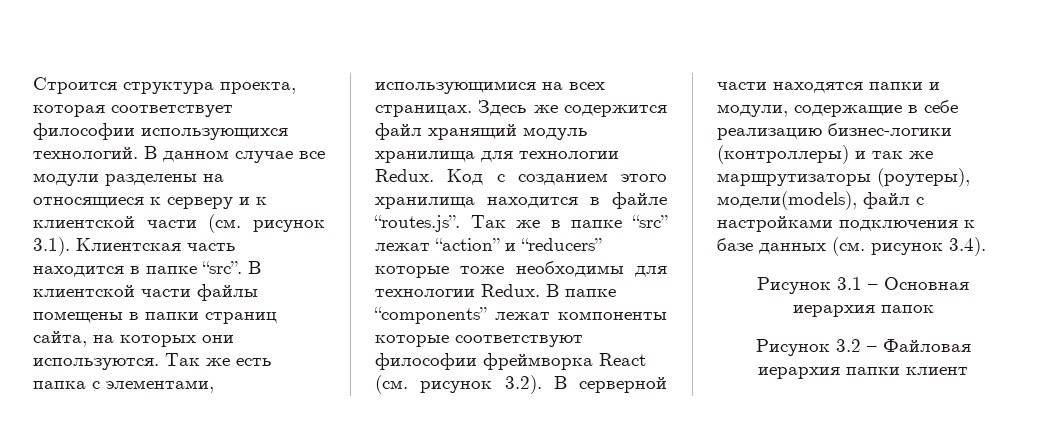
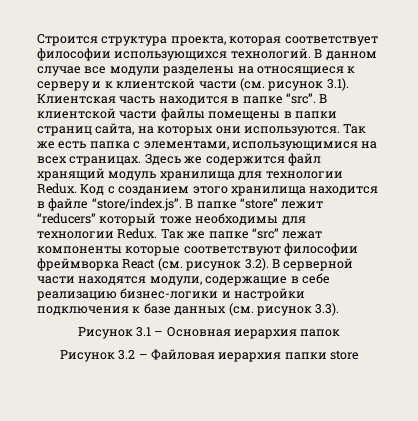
- Код с созданием этого хранилища находится в файле “routes.js”. Так же в папке “src” лежат “action” и “reducers” которые тоже необходимы для технологии Redux.
+ Код с созданием этого хранилища находится в файле “store/index.js”. В папке “store” лежит “reducers” который тоже необходимы для технологии Redux.
- В папке “components” лежат компоненты которые соответствуют философии фреймворка React (см. рисунок 3.2). В серверной части находятся папки и модули, содержащие в себе реализацию бизнес-логики (контроллеры) и так же маршрутизаторы (роутеры), модели(models), файл с настройками подключения к базе данных (см. рисунок 3.4).
+ Так же папке “src” лежат компоненты которые соответствуют философии фреймворка React (см. рисунок 3.2). В серверной части находятся модули, содержащие в себе реализацию бизнес-логики и настройки подключения к базе данных (см. рисунок 3.3).
- Рисунок 3.2 – Файловая иерархия папки клиент
+ Рисунок 3.2 – Файловая иерархия папки store

